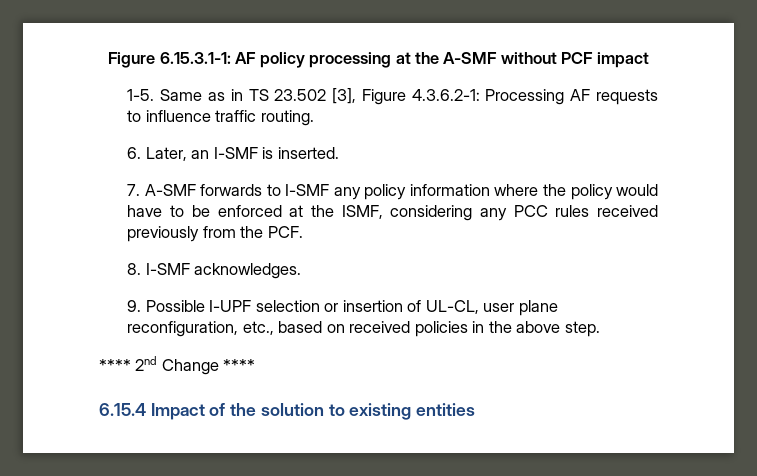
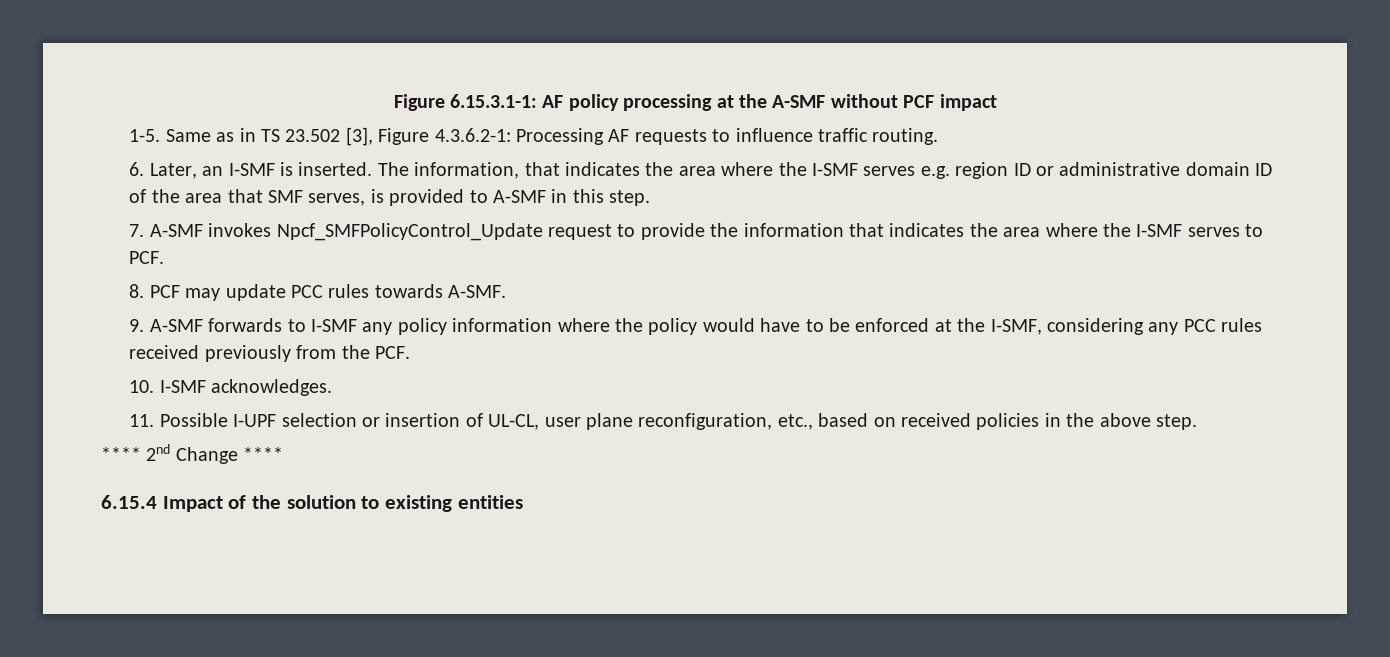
- 6. Later, an I-SMF is inserted.
- 7. A-SMF forwards to I-SMF any policy information where the policy would have to be enforced at the ISMF, considering any PCC rules received previously from the PCF.
+ 6. Later, an I-SMF is inserted. The information, that indicates the area where the I-SMF serves e.g. region ID or administrative domain ID of the area that SMF serves, is provided to A-SMF in this step.
+ 7. A-SMF invokes Npcf_SMFPolicyControl_Update request to provide the information that indicates the area where the I-SMF serves to PCF.
+ 8. PCF may update PCC rules towards A-SMF.
+ 9. A-SMF forwards to I-SMF any policy information where the policy would have to be enforced at the I-SMF, considering any PCC rules received previously from the PCF.
- 8. I-SMF acknowledges.
+ 10. I-SMF acknowledges.
- 9. Possible I-UPF selection or insertion of UL-CL, user plane reconfiguration, etc., based on received policies in the above step.
+ 11. Possible I-UPF selection or insertion of UL-CL, user plane reconfiguration, etc., based on received policies in the above step.

